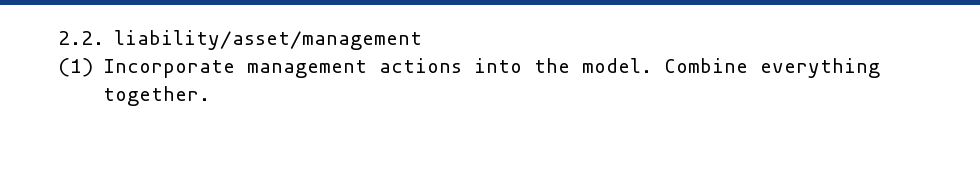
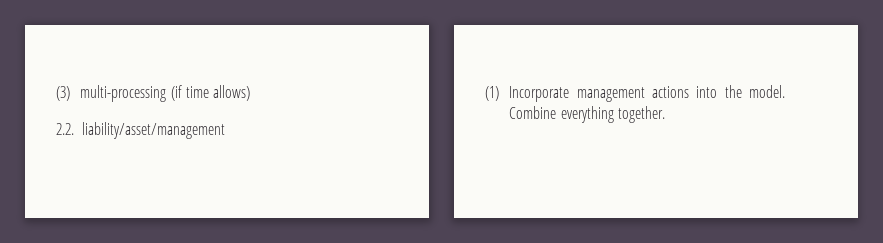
+ (3) multi-processing (if time allows)

